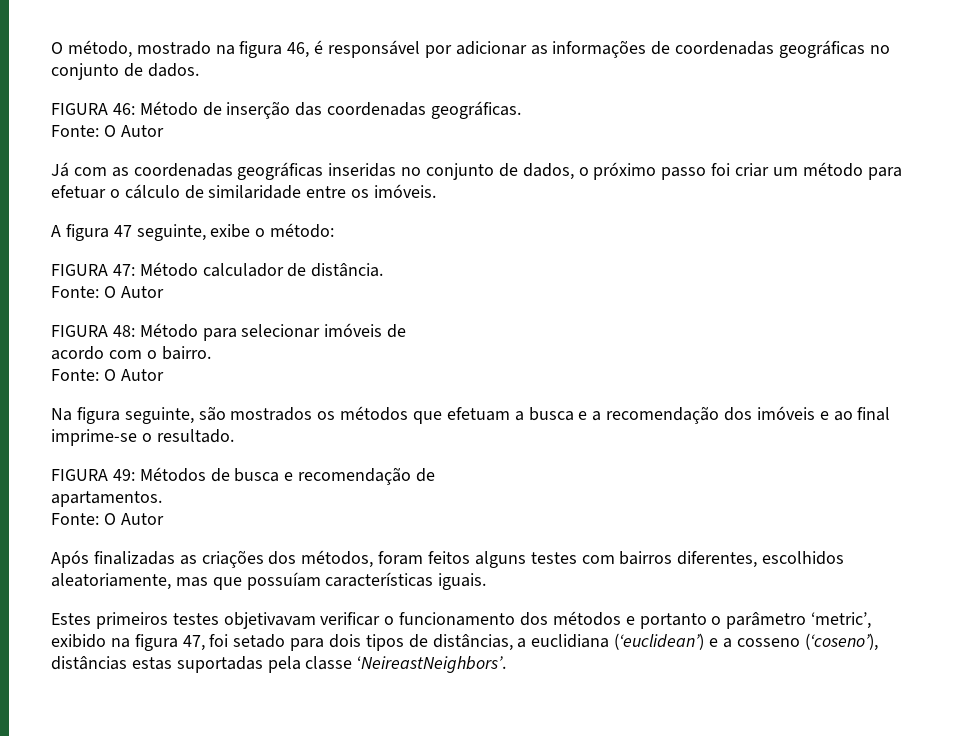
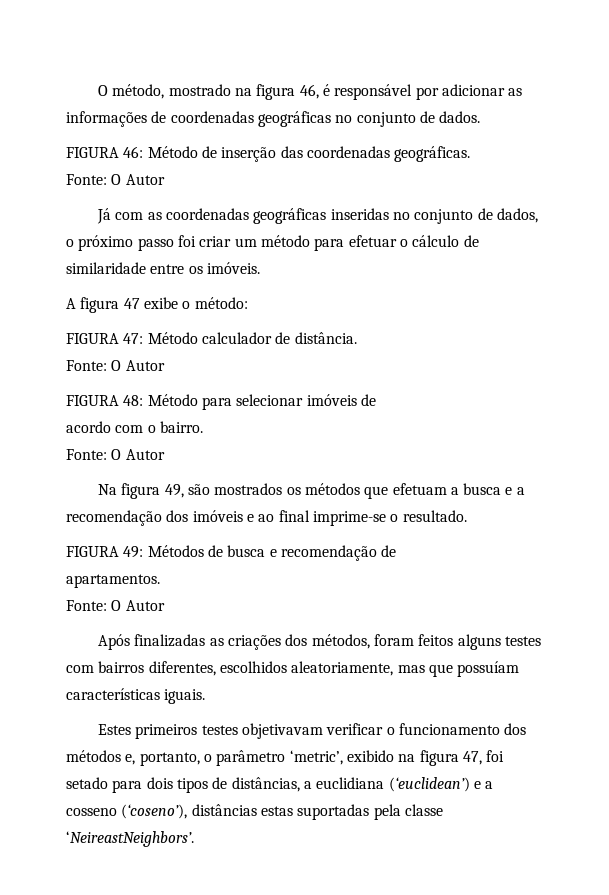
- A figura 47 seguinte, exibe o método:
+ A figura 47 exibe o método:
- Na figura seguinte, são mostrados os métodos que efetuam a busca e a recomendação dos imóveis e ao final imprime-se o resultado.
+ Na figura 49, são mostrados os métodos que efetuam a busca e a recomendação dos imóveis e ao final imprime-se o resultado.
- Estes primeiros testes objetivavam verificar o funcionamento dos métodos e portanto o parâmetro ‘metric’, exibido na figura 47, foi setado para dois tipos de distâncias, a euclidiana (‘euclidean’) e a cosseno (‘coseno’), distâncias estas suportadas pela classe ‘NeireastNeighbors’.
+ Estes primeiros testes objetivavam verificar o funcionamento dos métodos e, portanto, o parâmetro ‘metric’, exibido na figura 47, foi setado para dois tipos de distâncias, a euclidiana (‘euclidean’) e a cosseno (‘coseno’), distâncias estas suportadas pela classe ‘NeireastNeighbors’.

